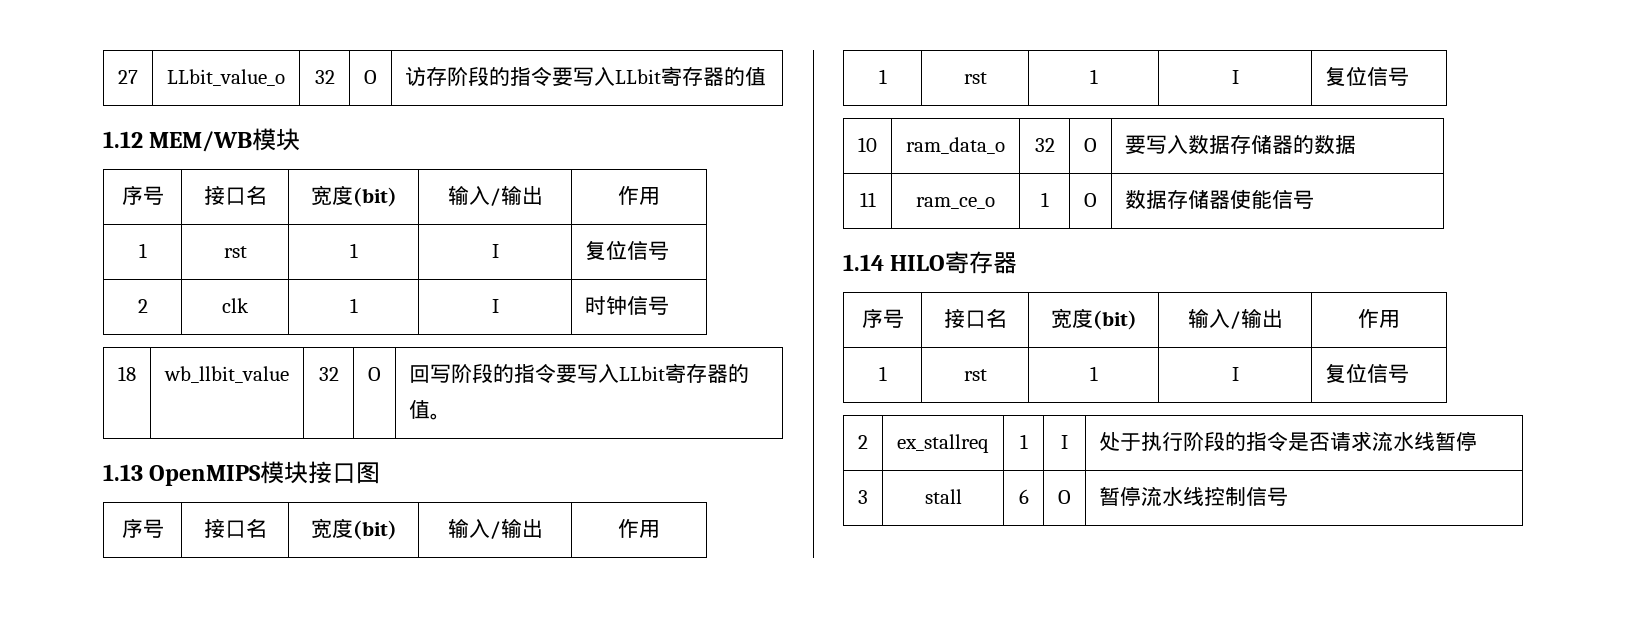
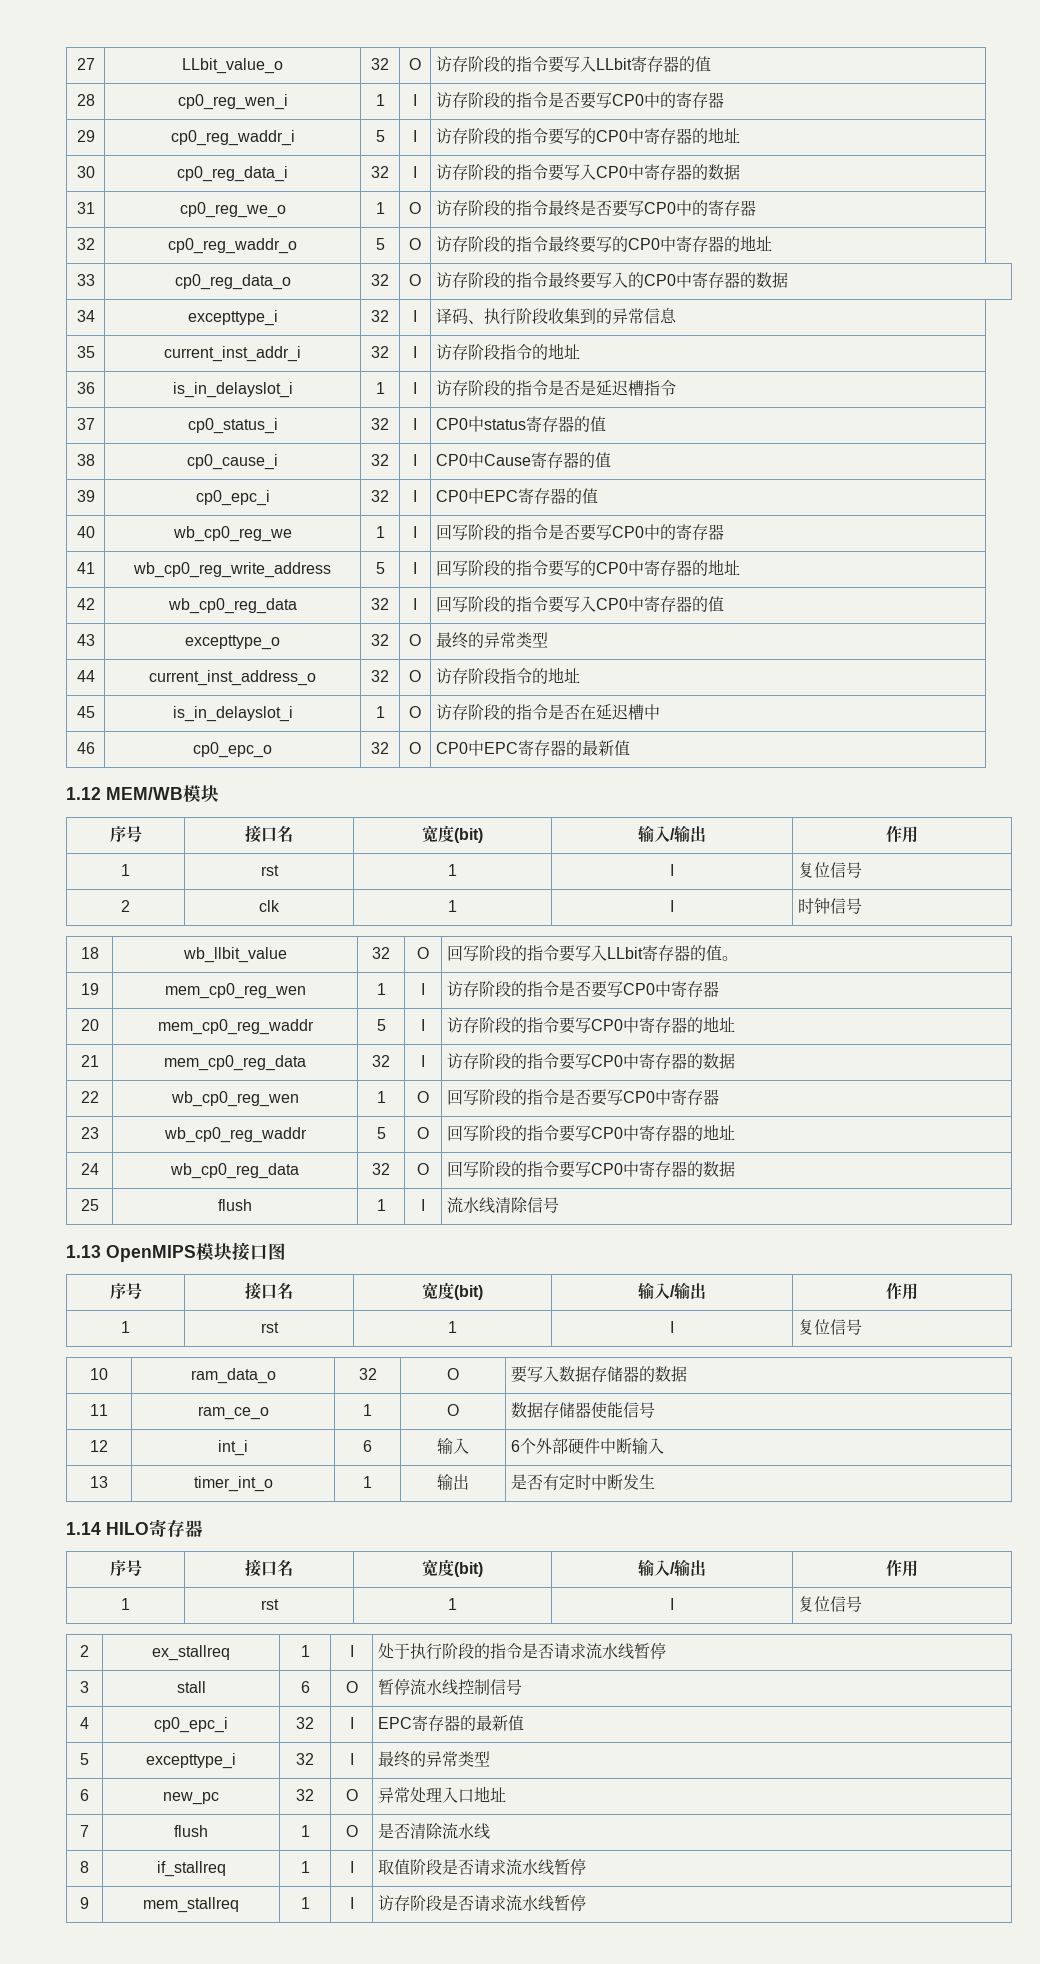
+ 28 | cp0_reg_wen_i | 1 | I | 访存阶段的指令是否要写CP0中的寄存器
+ 29 | cp0_reg_waddr_i | 5 | I | 访存阶段的指令要写的CP0中寄存器的地址
+ 30 | cp0_reg_data_i | 32 | I | 访存阶段的指令要写入CP0中寄存器的数据
+ 31 | cp0_reg_we_o | 1 | O | 访存阶段的指令最终是否要写CP0中的寄存器
+ 32 | cp0_reg_waddr_o | 5 | O | 访存阶段的指令最终要写的CP0中寄存器的地址
+ 33 | cp0_reg_data_o | 32 | O | 访存阶段的指令最终要写入的CP0中寄存器的数据
+ 34 | excepttype_i | 32 | I | 译码、执行阶段收集到的异常信息
+ 35 | current_inst_addr_i | 32 | I | 访存阶段指令的地址
+ 36 | is_in_delayslot_i | 1 | I | 访存阶段的指令是否是延迟槽指令
+ 37 | cp0_status_i | 32 | I | CP0中status寄存器的值
+ 38 | cp0_cause_i | 32 | I | CP0中Cause寄存器的值
+ 39 | cp0_epc_i | 32 | I | CP0中EPC寄存器的值
+ 40 | wb_cp0_reg_we | 1 | I | 回写阶段的指令是否要写CP0中的寄存器
+ 41 | wb_cp0_reg_write_address | 5 | I | 回写阶段的指令要写的CP0中寄存器的地址
+ 42 | wb_cp0_reg_data | 32 | I | 回写阶段的指令要写入CP0中寄存器的值
+ 43 | excepttype_o | 32 | O | 最终的异常类型
+ 44 | current_inst_address_o | 32 | O | 访存阶段指令的地址
+ 45 | is_in_delayslot_i | 1 | O | 访存阶段的指令是否在延迟槽中
+ 46 | cp0_epc_o | 32 | O | CP0中EPC寄存器的最新值
+ 19 | mem_cp0_reg_wen | 1 | I | 访存阶段的指令是否要写CP0中寄存器
+ 20 | mem_cp0_reg_waddr | 5 | I | 访存阶段的指令要写CP0中寄存器的地址
+ 21 | mem_cp0_reg_data | 32 | I | 访存阶段的指令要写CP0中寄存器的数据
+ 22 | wb_cp0_reg_wen | 1 | O | 回写阶段的指令是否要写CP0中寄存器
+ 23 | wb_cp0_reg_waddr | 5 | O | 回写阶段的指令要写CP0中寄存器的地址
+ 24 | wb_cp0_reg_data | 32 | O | 回写阶段的指令要写CP0中寄存器的数据
+ 25 | flush | 1 | I | 流水线清除信号
+ 12 | int_i | 6 | 输入 | 6个外部硬件中断输入
+ 13 | timer_int_o | 1 | 输出 | 是否有定时中断发生
+ 4 | cp0_epc_i | 32 | I | EPC寄存器的最新值
+ 5 | excepttype_i | 32 | I | 最终的异常类型
+ 6 | new_pc | 32 | O | 异常处理入口地址
+ 7 | flush | 1 | O | 是否清除流水线
+ 8 | if_stallreq | 1 | I | 取值阶段是否请求流水线暂停
+ 9 | mem_stallreq | 1 | I | 访存阶段是否请求流水线暂停

